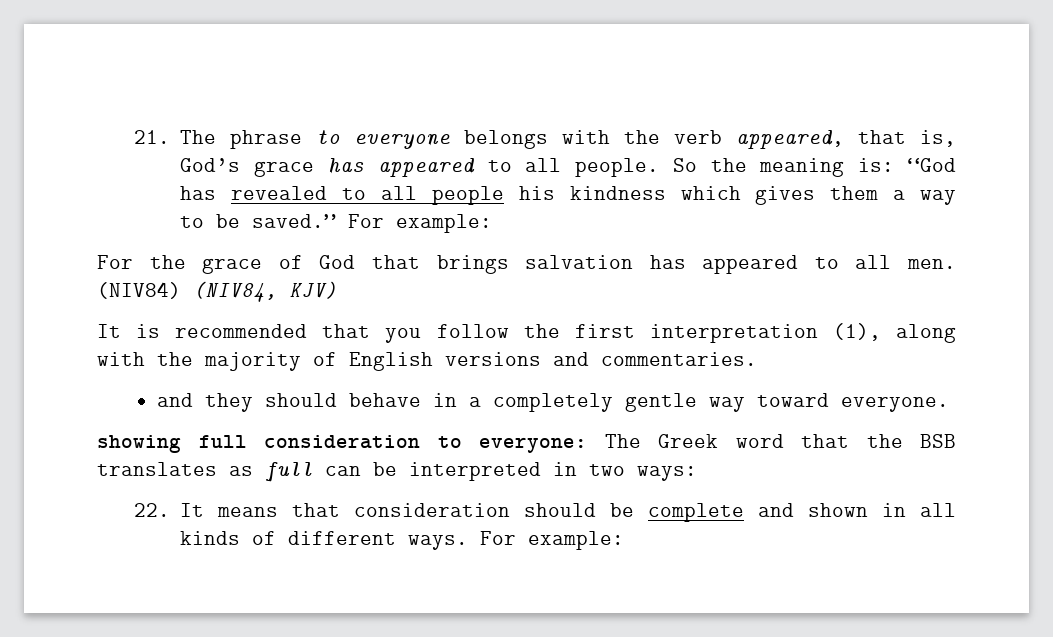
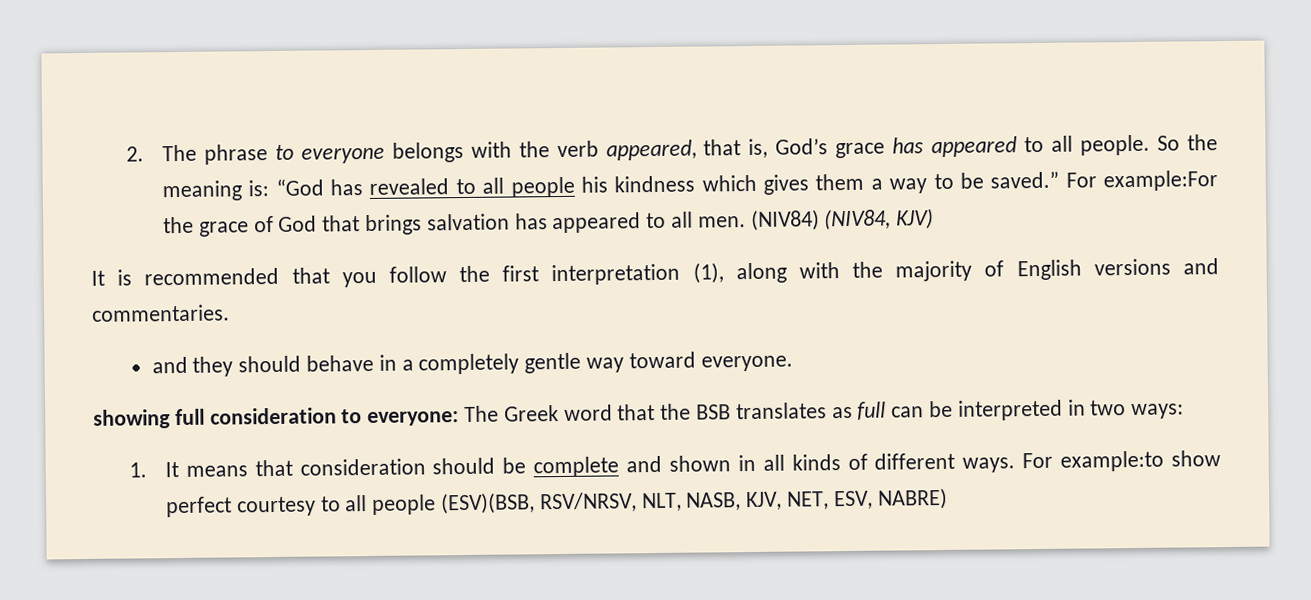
- 21. The phrase to everyone belongs with the verb appeared, that is, God’s grace has appeared to all people.
+ 2. The phrase to everyone belongs with the verb appeared, that is, God’s grace has appeared to all people.
- So the meaning is: “God has revealed to all people his kindness which gives them a way to be saved.” For example:
- For the grace of God that brings salvation has appeared to all men.
+ So the meaning is: “God has revealed to all people his kindness which gives them a way to be saved.” For example:For the grace of God that brings salvation has appeared to all men.
- 22. It means that consideration should be complete and shown in all kinds of different ways. For example:
+ 1. It means that consideration should be complete and shown in all kinds of different ways. For example:to show perfect courtesy to all people (ESV)(BSB, RSV/NRSV, NLT, NASB, KJV, NET, ESV, NABRE)

